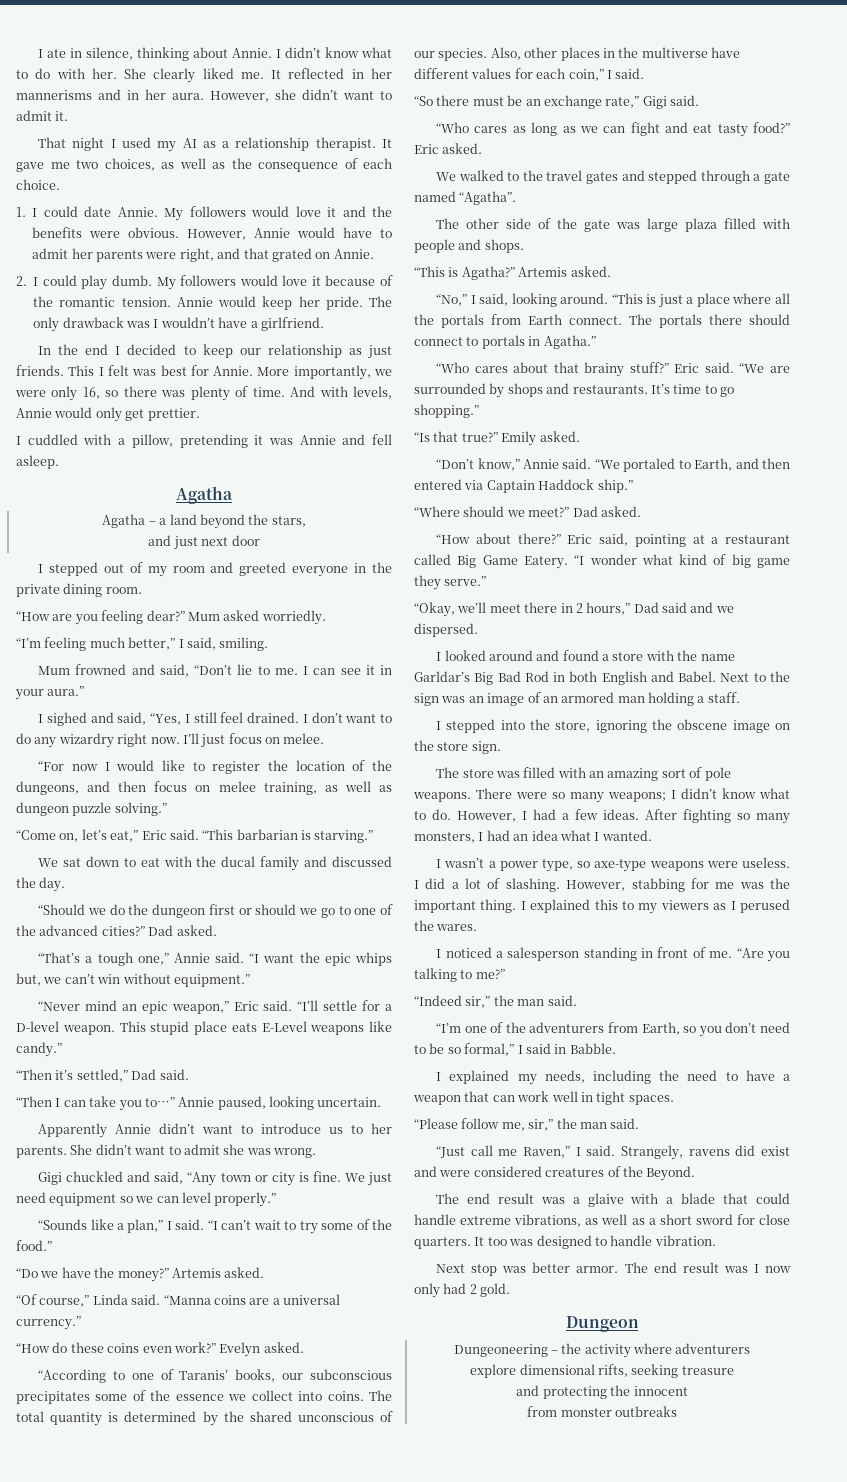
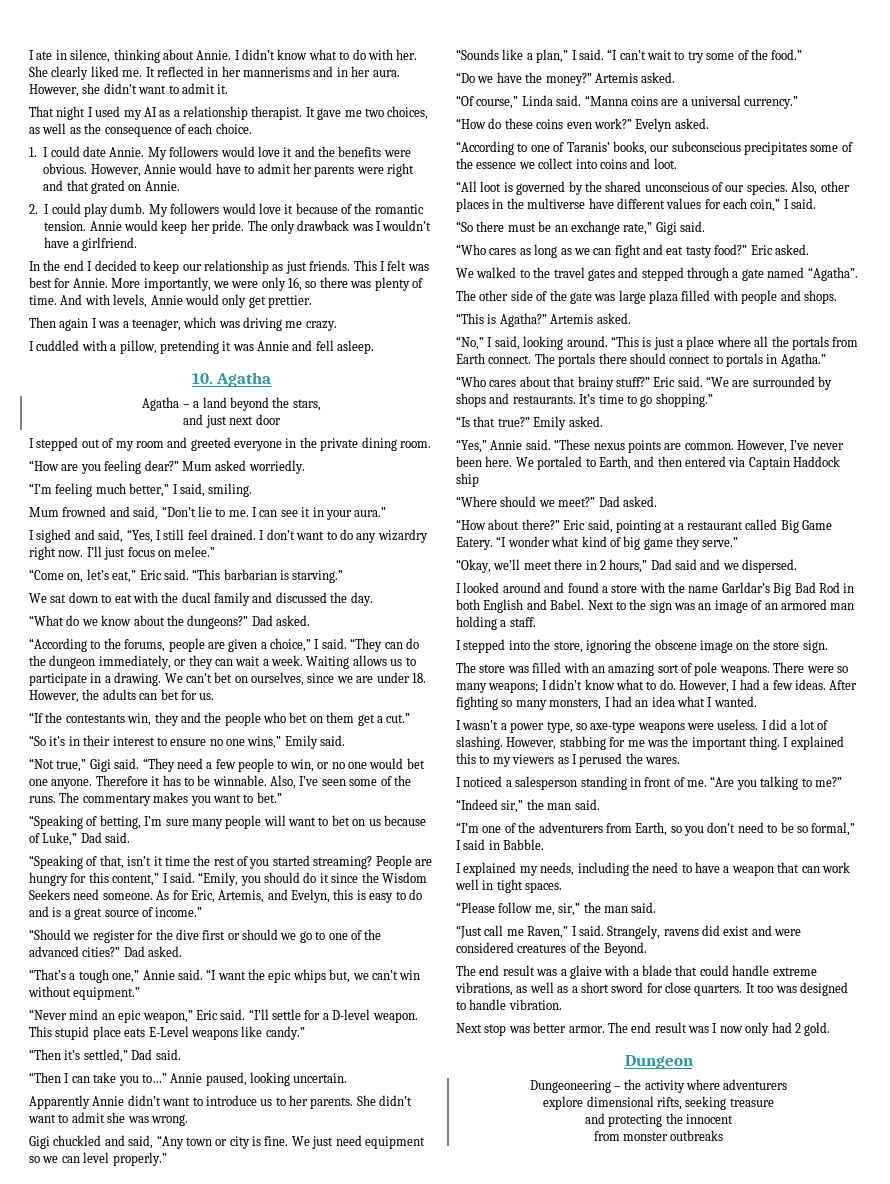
- However, Annie would have to admit her parents were right, and that grated on Annie.
+ However, Annie would have to admit her parents were right and that grated on Annie.
+ Then again I was a teenager, which was driving me crazy.
  I cuddled with a pillow, pretending it was Annie and fell asleep.
- Agatha
+ 10. Agatha
- I’ll just focus on melee.
- “For now I would like to register the location of the dungeons, and then focus on melee training, as well as dungeon puzzle solving.”
+ I’ll just focus on melee.”
- “Should we do the dungeon first or should we go to one of the advanced cities?”
+ “What do we know about the dungeons?” Dad asked.
+ “According to the forums, people are given a choice,” I said. “They can do the dungeon immediately, or they can wait a week. Waiting allows us to participate in a drawing. We can’t bet on ourselves, since we are under 18. However, the adults can bet for us.
+ “If the contestants win, they and the people who bet on them get a cut.”
+ “So it’s in their interest to ensure no one wins,” Emily said.
+ “Not true,” Gigi said. “They need a few people to win, or no one would bet one anyone. Therefore it has to be winnable. Also, I’ve seen some of the runs. The commentary makes you want to bet.”
+ “Speaking of betting, I’m sure many people will want to bet on us because of Luke,” Dad said.
+ “Speaking of that, isn’t it time the rest of you started streaming? People are hungry for this content,” I said. “Emily, you should do it since the Wisdom Seekers need someone. As for Eric, Artemis, and Evelyn, this is easy to do and is a great source of income.”
+ “Should we register for the dive first or should we go to one of the advanced cities?”
- “According to one of Taranis’ books, our subconscious precipitates some of the essence we collect into coins. The total quantity is determined by the shared unconscious of our species.
+ “According to one of Taranis’ books, our subconscious precipitates some of the essence we collect into coins and loot.
+ “All loot is governed by the shared unconscious of our species.
- “Don’t know,” Annie said. “We portaled to Earth, and then entered via Captain Haddock ship.”
+ “Yes,” Annie said. “These nexus points are common. However, I’ve never been here. We portaled to Earth, and then entered via Captain Haddock ship

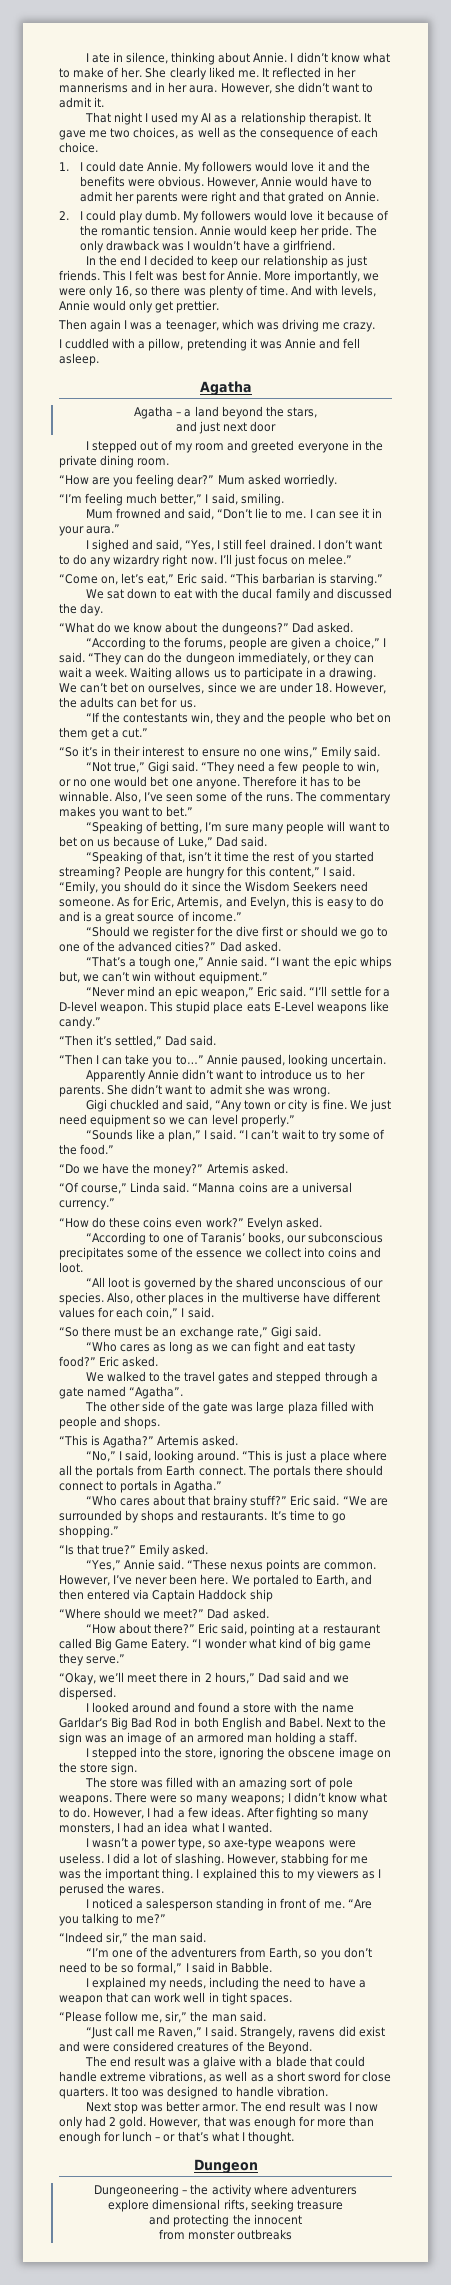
- I didn’t know what to do with her.
+ I didn’t know what to make of her.
  I cuddled with a pillow, pretending it was Annie and fell asleep.
- 10. Agatha
+ Agatha
+ However, that was enough for more than enough for lunch – or that’s what I thought.

